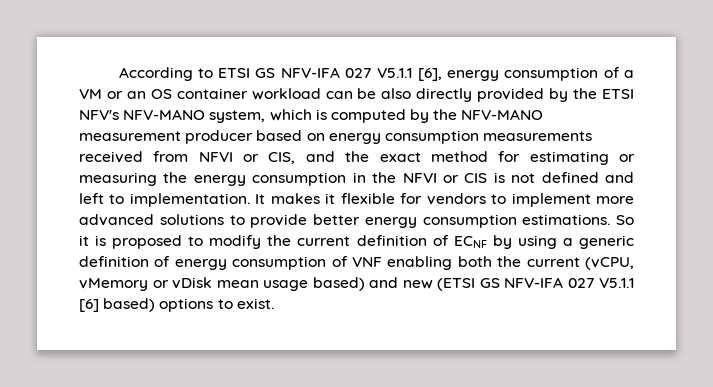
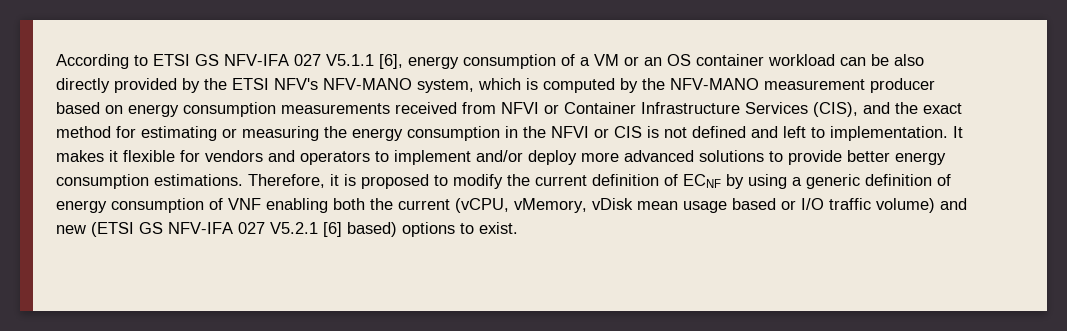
- According to ETSI GS NFV-IFA 027 V5.1.1 [6], energy consumption of a VM or an OS container workload can be also directly provided by the ETSI NFV's NFV-MANO system, which is computed by the NFV-MANO measurement producer based on energy consumption measurements received from NFVI or CIS, and the exact method for estimating or measuring the energy consumption in the NFVI or CIS is not defined and left to implementation.
+ According to ETSI GS NFV-IFA 027 V5.1.1 [6], energy consumption of a VM or an OS container workload can be also directly provided by the ETSI NFV's NFV-MANO system, which is computed by the NFV-MANO measurement producer based on energy consumption measurements received from NFVI or Container Infrastructure Services (CIS), and the exact method for estimating or measuring the energy consumption in the NFVI or CIS is not defined and left to implementation.
- It makes it flexible for vendors to implement more advanced solutions to provide better energy consumption estimations.
+ It makes it flexible for vendors and operators to implement and/or deploy more advanced solutions to provide better energy consumption estimations.
- So it is proposed to modify the current definition of ECNF by using a generic definition of energy consumption of VNF enabling both the current (vCPU, vMemory or vDisk mean usage based) and new (ETSI GS NFV-IFA 027 V5.1.1 [6] based) options to exist.
+ Therefore, it is proposed to modify the current definition of ECNF by using a generic definition of energy consumption of VNF enabling both the current (vCPU, vMemory, vDisk mean usage based or I/O traffic volume) and new (ETSI GS NFV-IFA 027 V5.2.1 [6] based) options to exist.

